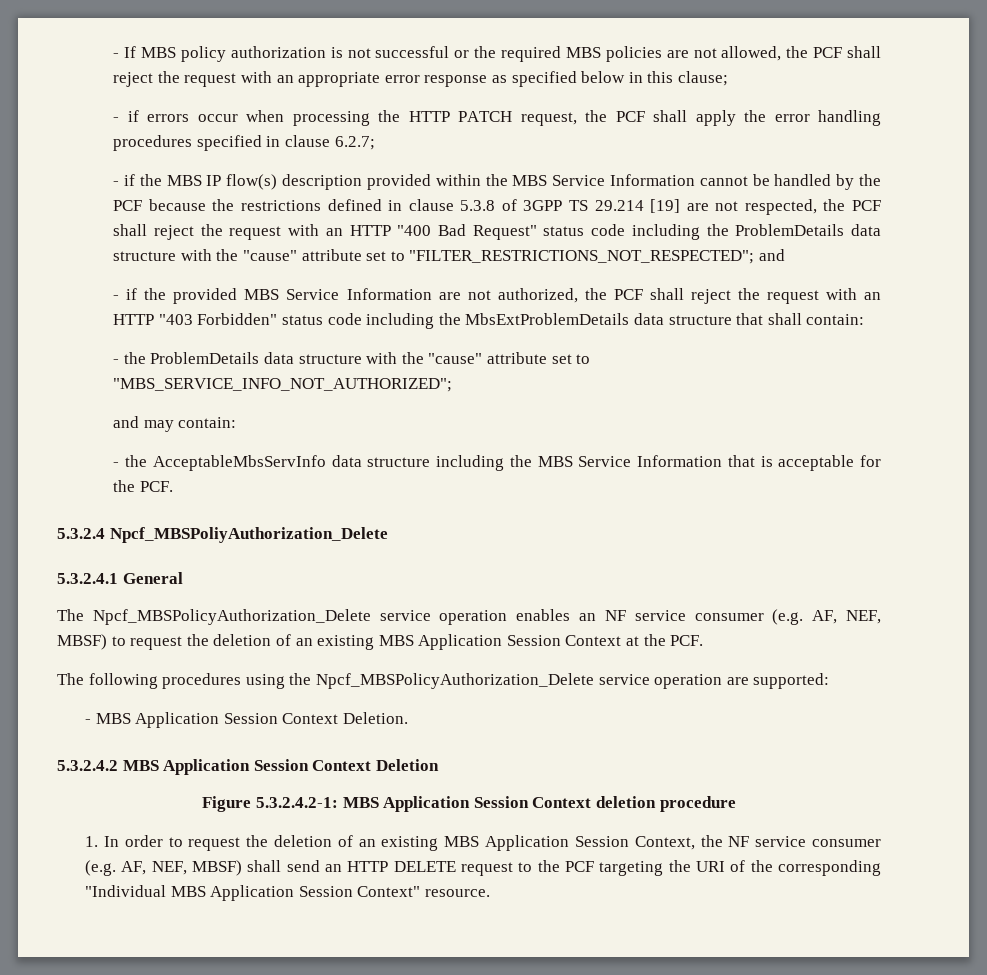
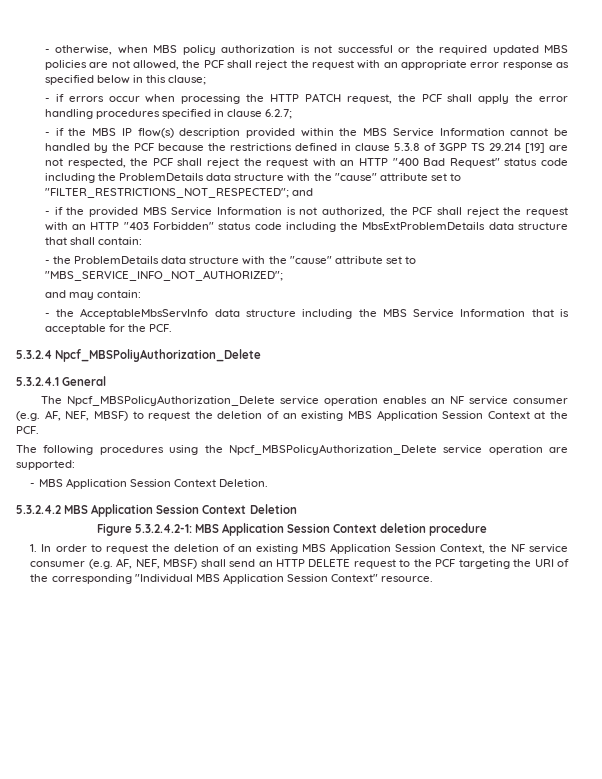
- - If MBS policy authorization is not successful or the required MBS policies are not allowed, the PCF shall reject the request with an appropriate error response as specified below in this clause;
+ - otherwise, when MBS policy authorization is not successful or the required updated MBS policies are not allowed, the PCF shall reject the request with an appropriate error response as specified below in this clause;
- - if the provided MBS Service Information are not authorized, the PCF shall reject the request with an HTTP "403 Forbidden" status code including the MbsExtProblemDetails data structure that shall contain:
+ - if the provided MBS Service Information is not authorized, the PCF shall reject the request with an HTTP "403 Forbidden" status code including the MbsExtProblemDetails data structure that shall contain:

